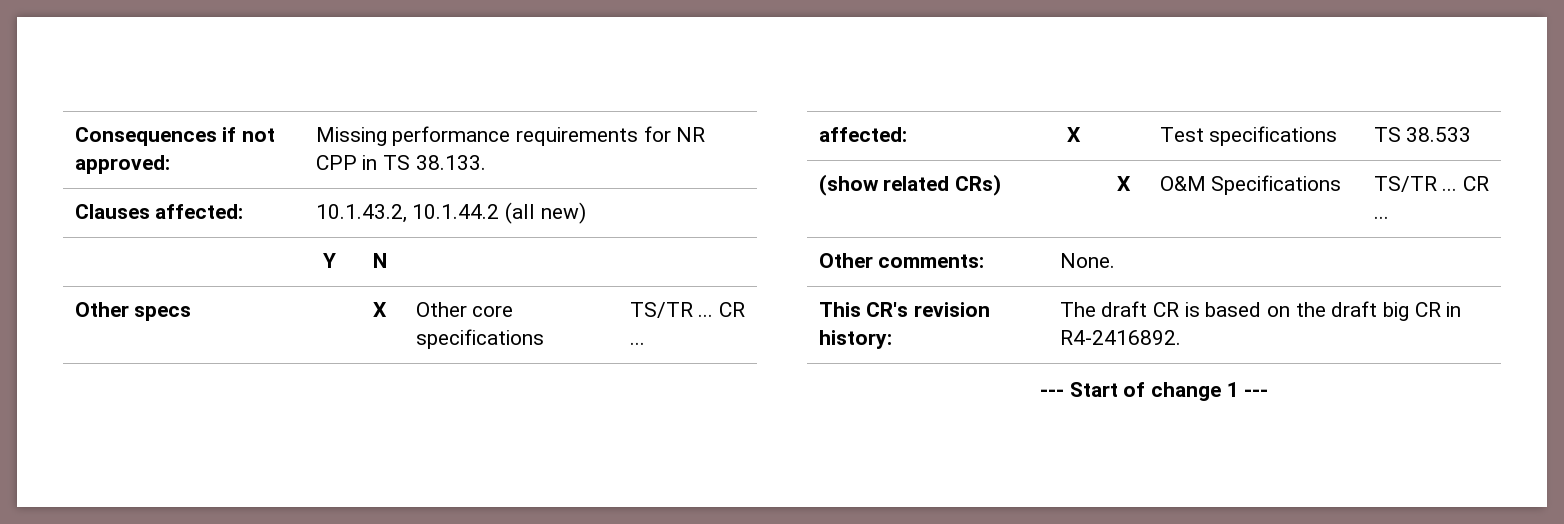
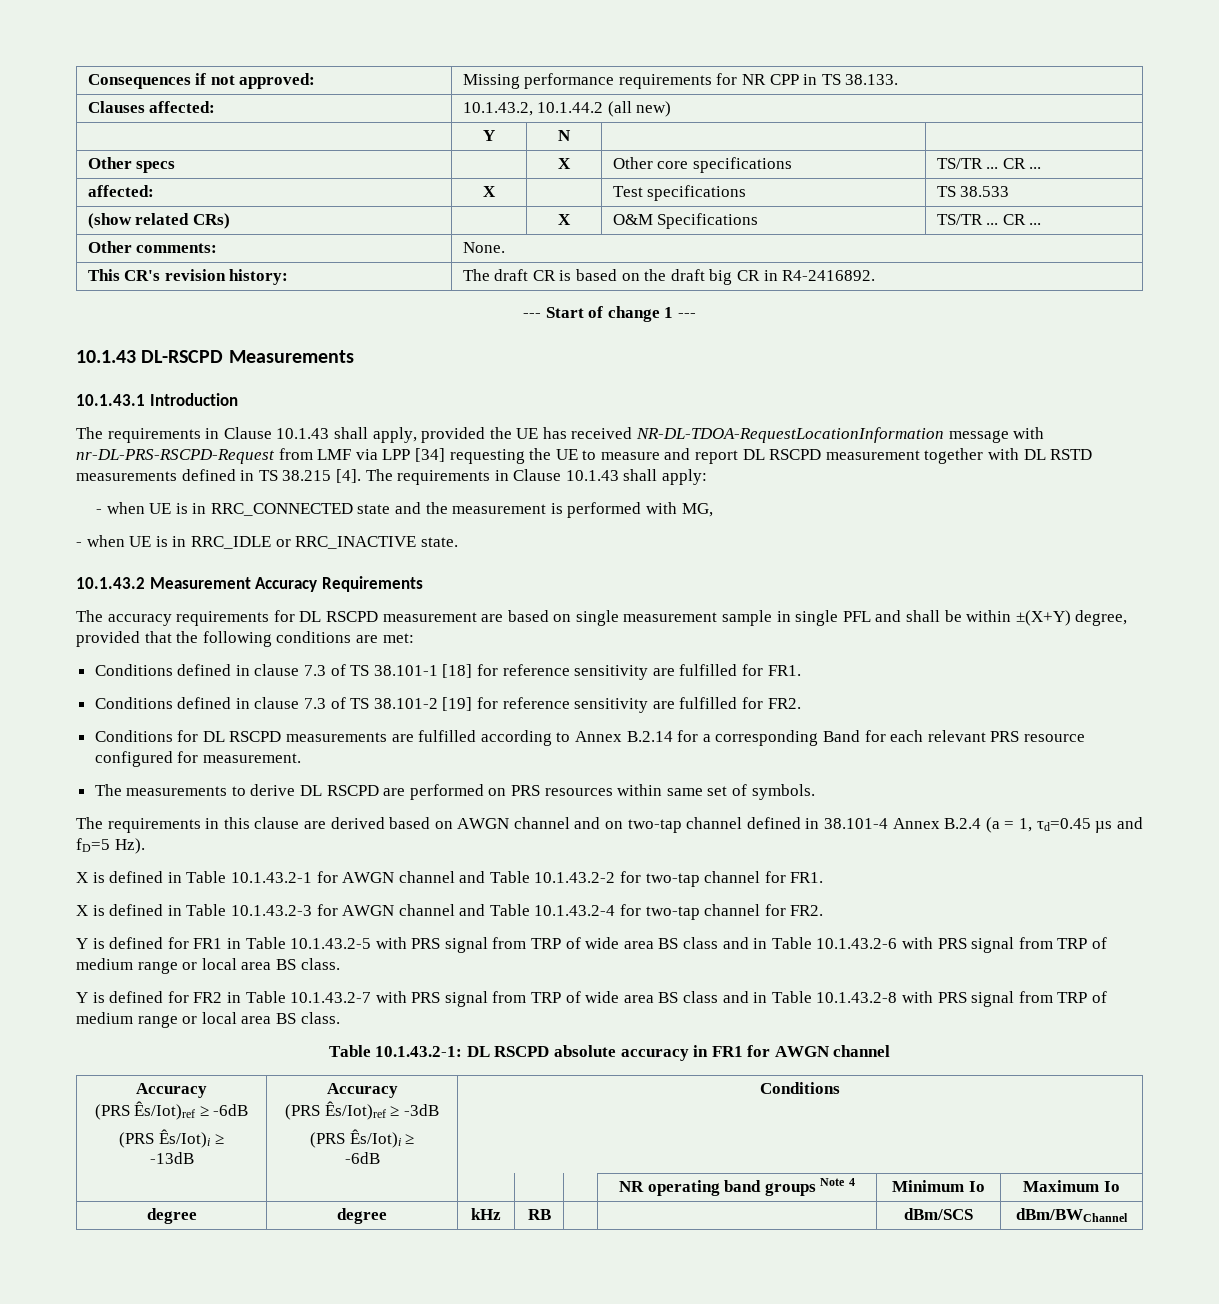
+ 10.1.43 DL-RSCPD Measurements
+ 10.1.43.1 Introduction
+ The requirements in Clause 10.1.43 shall apply, provided the UE has received NR-DL-TDOA-RequestLocationInformation message with nr-DL-PRS-RSCPD-Request from LMF via LPP [34] requesting the UE to measure and report DL RSCPD measurement together with DL RSTD measurements defined in TS 38.215 [4]. The requirements in Clause 10.1.43 shall apply:
+ - when UE is in RRC_CONNECTED state and the measurement is performed with MG,
+ - when UE is in RRC_IDLE or RRC_INACTIVE state.
+ 10.1.43.2 Measurement Accuracy Requirements
+ The accuracy requirements for DL RSCPD measurement are based on single measurement sample in single PFL and shall be within ±(X+Y) degree, provided that the following conditions are met:
+ Conditions defined in clause 7.3 of TS 38.101-1 [18] for reference sensitivity are fulfilled for FR1.
+ Conditions defined in clause 7.3 of TS 38.101-2 [19] for reference sensitivity are fulfilled for FR2.
+ Conditions for DL RSCPD measurements are fulfilled according to Annex B.2.14 for a corresponding Band for each relevant PRS resource configured for measurement.
+ The measurements to derive DL RSCPD are performed on PRS resources within same set of symbols.
+ The requirements in this clause are derived based on AWGN channel and on two-tap channel defined in 38.101-4 Annex B.2.4 (a = 1, τd=0.45 µs and fD=5 Hz).
+ X is defined in Table 10.1.43.2-1 for AWGN channel and Table 10.1.43.2-2 for two-tap channel for FR1.
+ X is defined in Table 10.1.43.2-3 for AWGN channel and Table 10.1.43.2-4 for two-tap channel for FR2.
+ Y is defined for FR1 in Table 10.1.43.2-5 with PRS signal from TRP of wide area BS class and in Table 10.1.43.2-6 with PRS signal from TRP of medium range or local area BS class.
+ Y is defined for FR2 in Table 10.1.43.2-7 with PRS signal from TRP of wide area BS class and in Table 10.1.43.2-8 with PRS signal from TRP of medium range or local area BS class.
+ Table 10.1.43.2-1: DL RSCPD absolute accuracy in FR1 for AWGN channel
+ Accuracy
+ (PRS Ês/Iot)ref ≥ -6dB
+ (PRS Ês/Iot)i ≥
+ -13dB | Accuracy
+ (PRS Ês/Iot)ref ≥ -3dB
+ (PRS Ês/Iot)i ≥
+ -6dB | Conditions
+ | | | | | NR operating band groups Note 4 | Minimum Io | Maximum Io
+ degree | degree | kHz | RB | | | dBm/SCS | dBm/BWChannel

